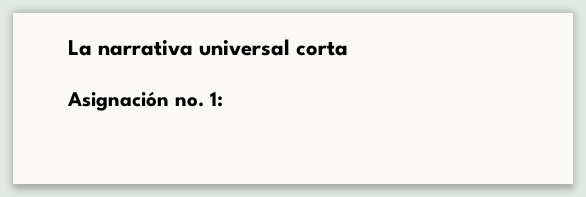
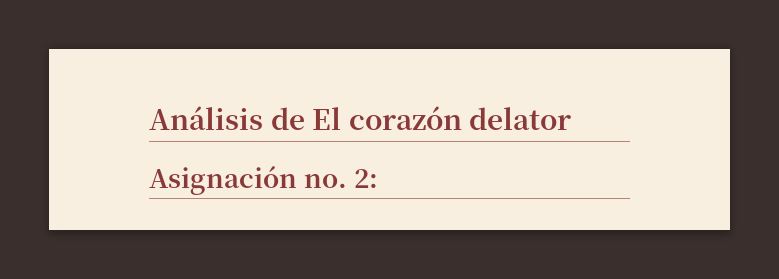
- La narrativa universal corta
+ Análisis de El corazón delator
- Asignación no. 1:
+ Asignación no. 2:

